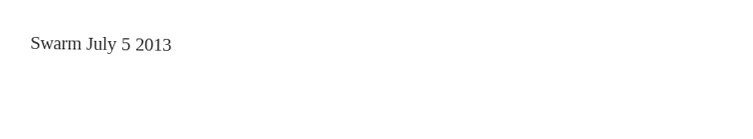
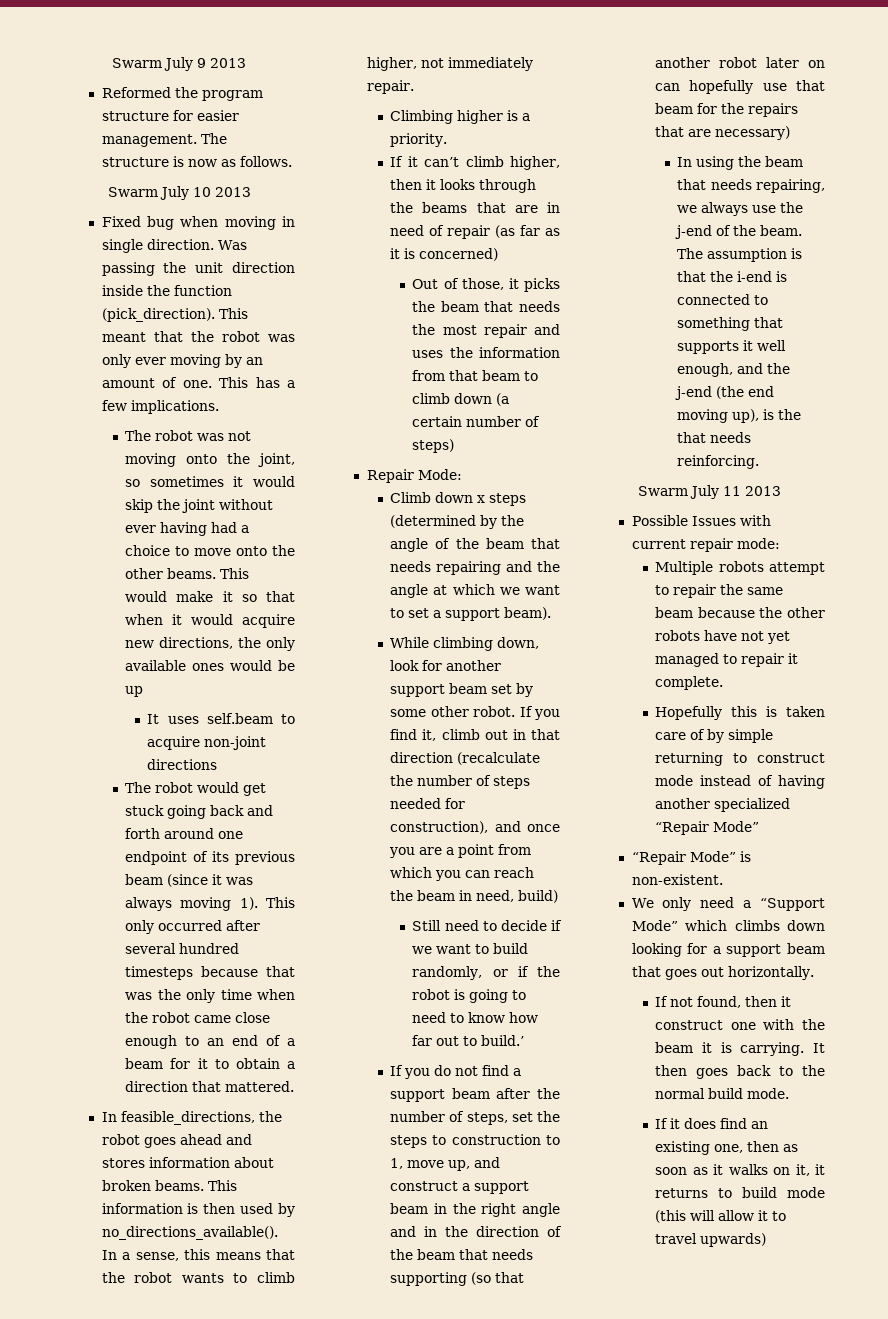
- Swarm July 5 2013
+ Swarm July 9 2013
+ Reformed the program structure for easier management. The structure is now as follows.
+ Swarm July 10 2013
+ Fixed bug when moving in single direction. Was passing the unit direction inside the function (pick_direction). This meant that the robot was only ever moving by an amount of one. This has a few implications.
+ The robot was not moving onto the joint, so sometimes it would skip the joint without ever having had a choice to move onto the other beams. This would make it so that when it would acquire new directions, the only available ones would be up
+ It uses self.beam to acquire non-joint directions
+ The robot would get stuck going back and forth around one endpoint of its previous beam (since it was always moving 1). This only occurred after several hundred timesteps because that was the only time when the robot came close enough to an end of a beam for it to obtain a direction that mattered.
+ In feasible_directions, the robot goes ahead and stores information about broken beams. This information is then used by no_directions_available(). In a sense, this means that the robot wants to climb higher, not immediately repair.
+ Climbing higher is a priority.
+ If it can’t climb higher, then it looks through the beams that are in need of repair (as far as it is concerned)
+ Out of those, it picks the beam that needs the most repair and uses the information from that beam to climb down (a certain number of steps)
+ Repair Mode:
+ Climb down x steps (determined by the angle of the beam that needs repairing and the angle at which we want to set a support beam).
+ While climbing down, look for another support beam set by some other robot. If you find it, climb out in that direction (recalculate the number of steps needed for construction), and once you are a point from which you can reach the beam in need, build)
+ Still need to decide if we want to build randomly, or if the robot is going to need to know how far out to build.’
+ If you do not find a support beam after the number of steps, set the steps to construction to 1, move up, and construct a support beam in the right angle and in the direction of the beam that needs supporting (so that another robot later on can hopefully use that beam for the repairs that are necessary)
+ In using the beam that needs repairing, we always use the j-end of the beam. The assumption is that the i-end is connected to something that supports it well enough, and the j-end (the end moving up), is the that needs reinforcing.
+ Swarm July 11 2013
+ Possible Issues with current repair mode:
+ Multiple robots attempt to repair the same beam because the other robots have not yet managed to repair it complete.
+ Hopefully this is taken care of by simple returning to construct mode instead of having another specialized “Repair Mode”
+ “Repair Mode” is non-existent.
+ We only need a “Support Mode” which climbs down looking for a support beam that goes out horizontally.
+ If not found, then it construct one with the beam it is carrying. It then goes back to the normal build mode.
+ If it does find an existing one, then as soon as it walks on it, it returns to build mode (this will allow it to travel upwards)

